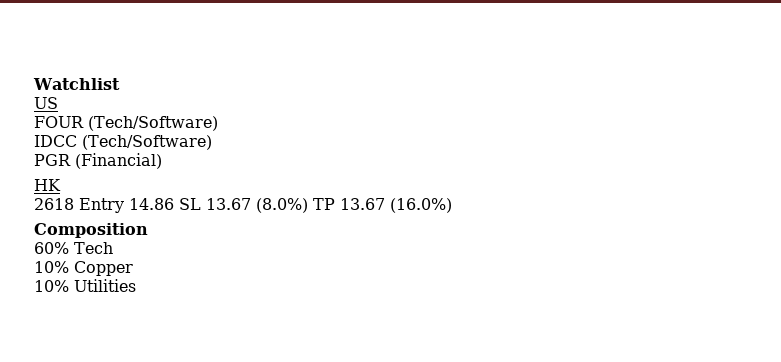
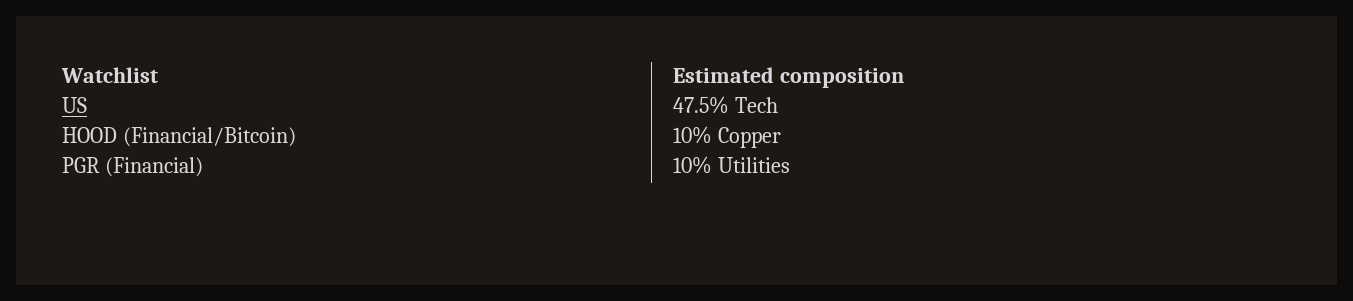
- FOUR (Tech/Software)
- IDCC (Tech/Software)
+ HOOD (Financial/Bitcoin)
  PGR (Financial)
- HK
- 2618 Entry 14.86 SL 13.67 (8.0%) TP 13.67 (16.0%)
- Composition
- 60% Tech
+ Estimated composition
+ 47.5% Tech

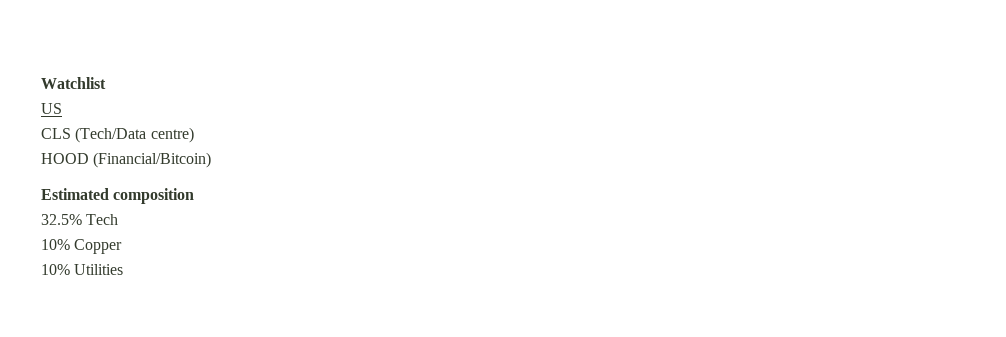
+ CLS (Tech/Data centre)
- PGR (Financial)
- 47.5% Tech
+ 32.5% Tech

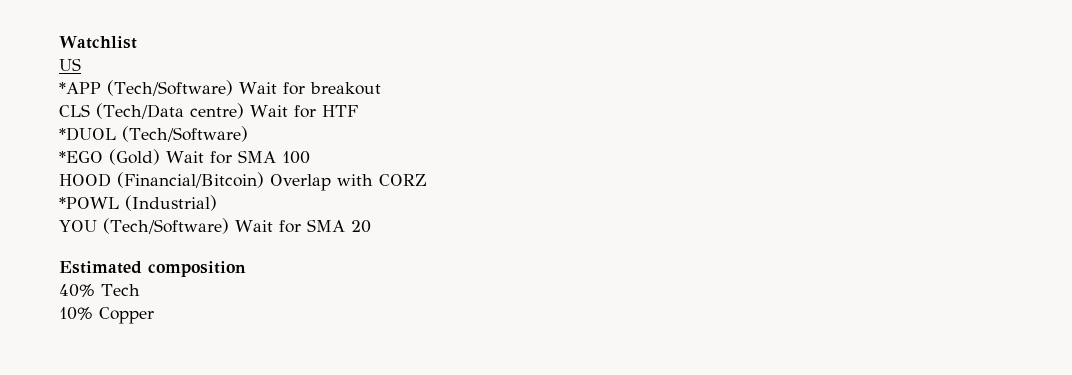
- CLS (Tech/Data centre)
- HOOD (Financial/Bitcoin)
+ *APP (Tech/Software) Wait for breakout
+ CLS (Tech/Data centre) Wait for HTF
+ *DUOL (Tech/Software)
+ *EGO (Gold) Wait for SMA 100
+ HOOD (Financial/Bitcoin) Overlap with CORZ
+ *POWL (Industrial)
+ YOU (Tech/Software) Wait for SMA 20
- 32.5% Tech
+ 40% Tech
- 10% Utilities

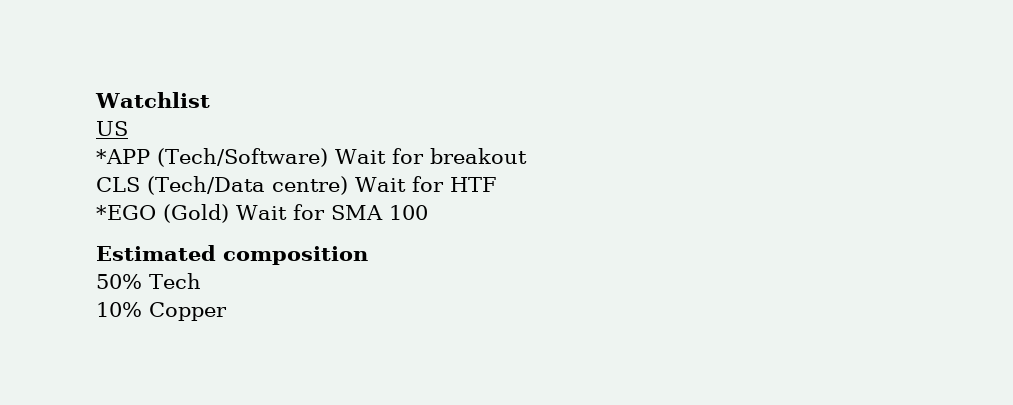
- *DUOL (Tech/Software)
- HOOD (Financial/Bitcoin) Overlap with CORZ
- *POWL (Industrial)
- YOU (Tech/Software) Wait for SMA 20
- 40% Tech
+ 50% Tech

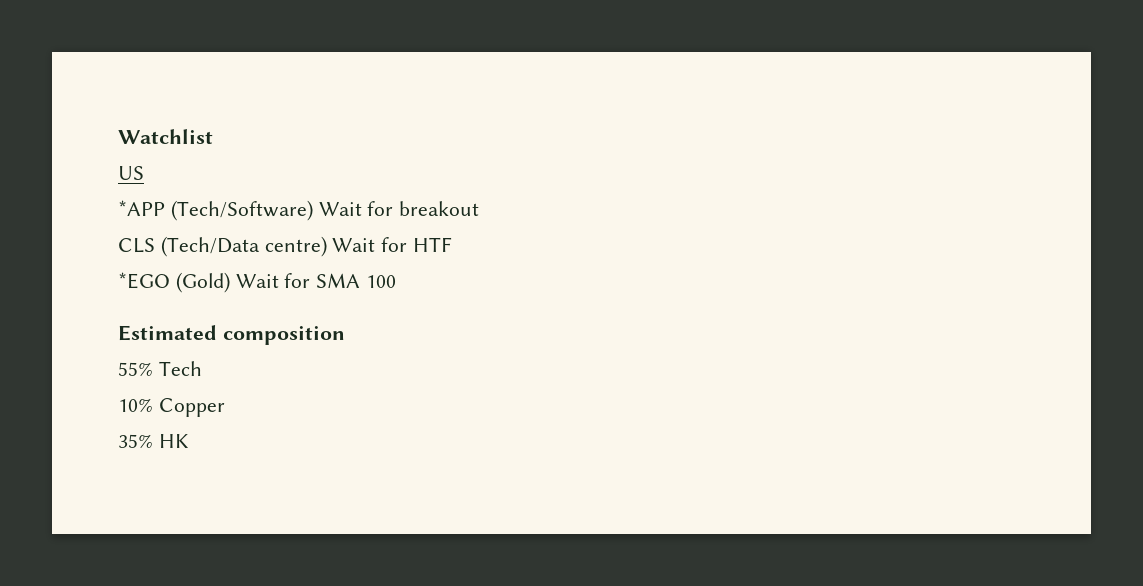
- 50% Tech
+ 55% Tech
+ 35% HK

